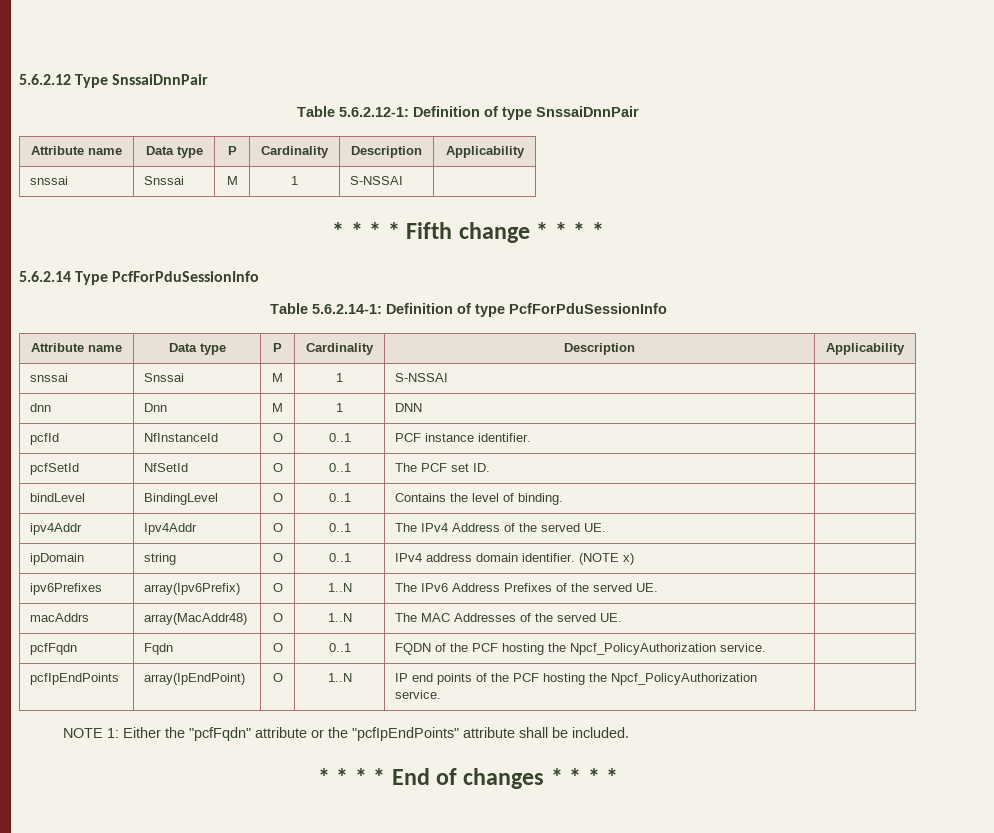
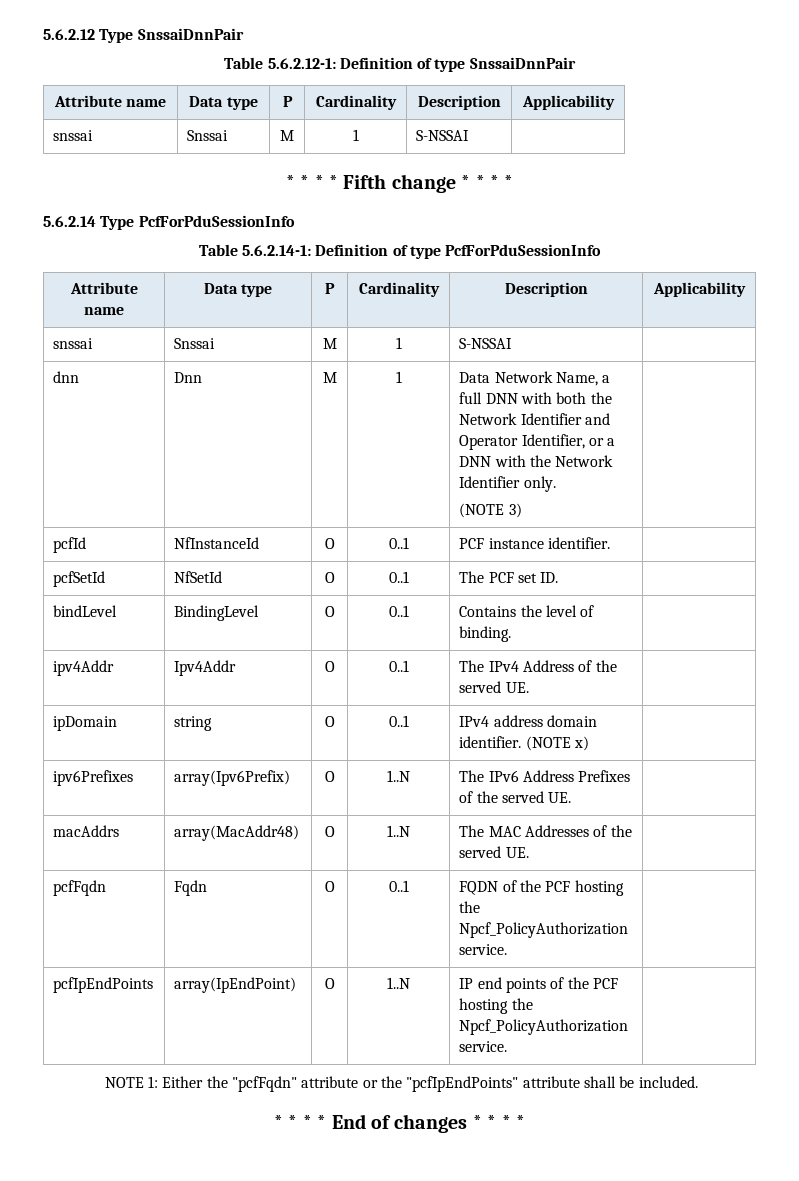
- dnn | Dnn | M | 1 | DNN |
+ dnn | Dnn | M | 1 | Data Network Name, a full DNN with both the Network Identifier and Operator Identifier, or a DNN with the Network Identifier only.
+ (NOTE 3) |

